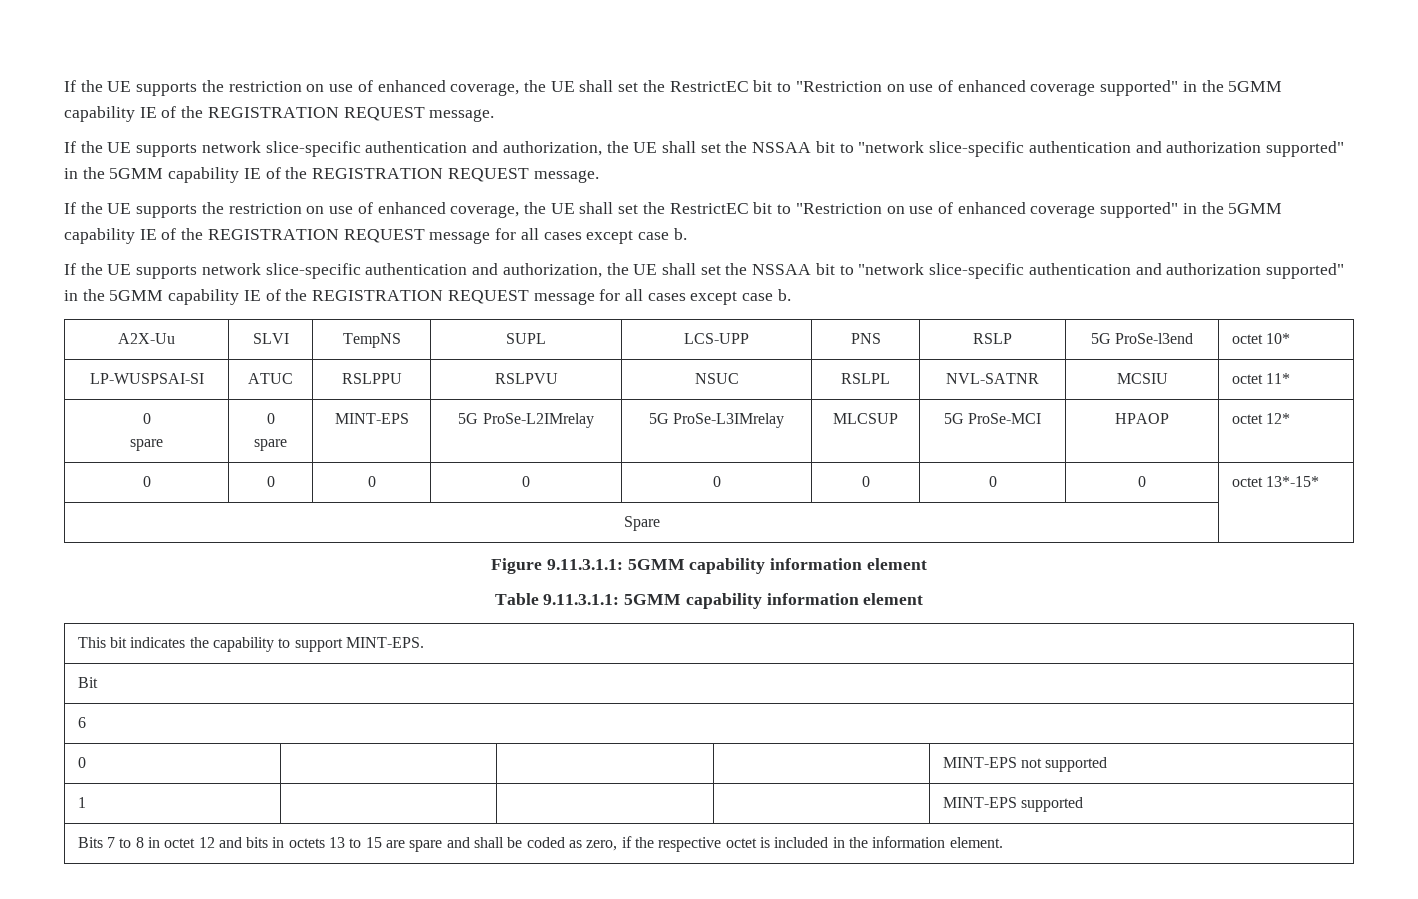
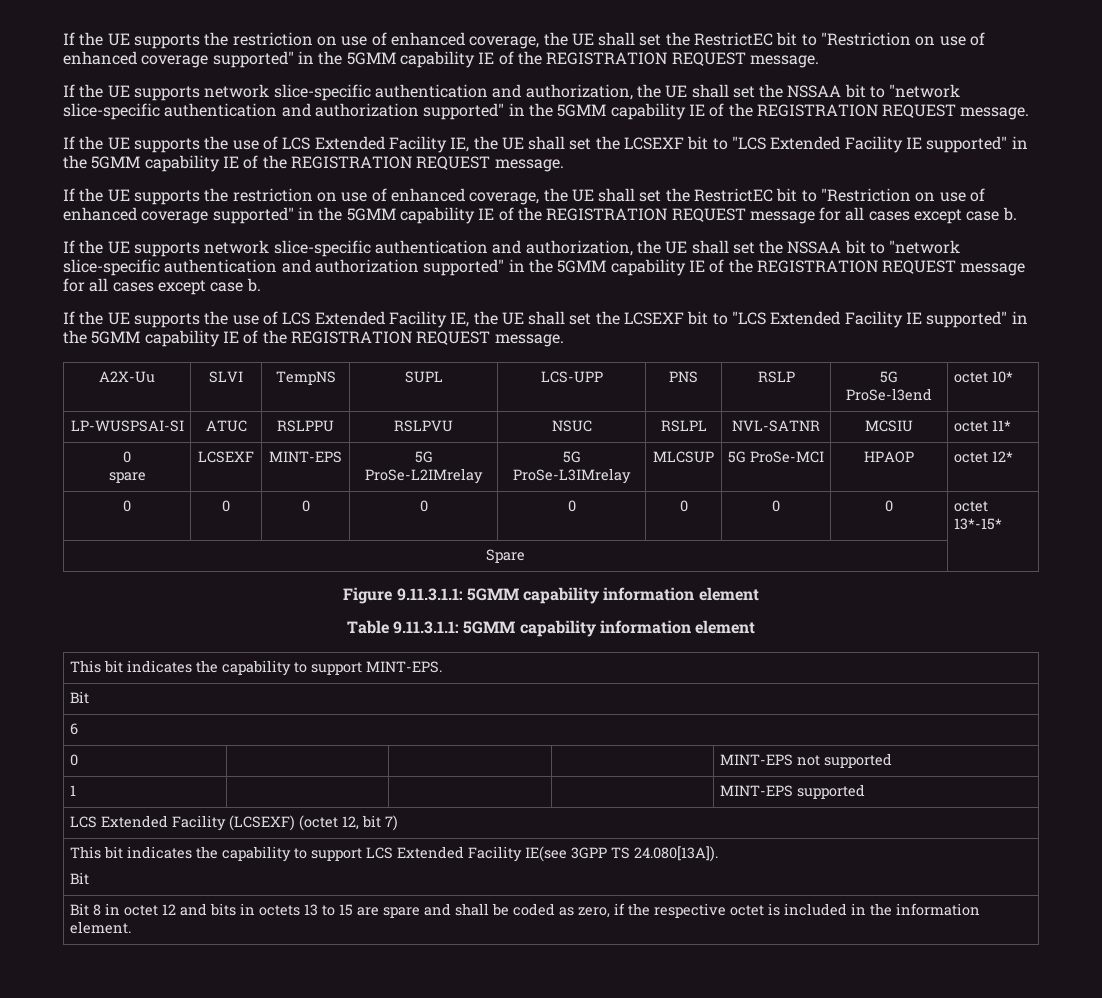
  If the UE supports network slice-specific authentication and authorization, the UE shall set the NSSAA bit to "network slice-specific authentication and authorization supported" in the 5GMM capability IE of the REGISTRATION REQUEST message.
+ If the UE supports the use of LCS Extended Facility IE, the UE shall set the LCSEXF bit to "LCS Extended Facility IE supported" in the 5GMM capability IE of the REGISTRATION REQUEST message.
  If the UE supports network slice-specific authentication and authorization, the UE shall set the NSSAA bit to "network slice-specific authentication and authorization supported" in the 5GMM capability IE of the REGISTRATION REQUEST message for all cases except case b.
+ If the UE supports the use of LCS Extended Facility IE, the UE shall set the LCSEXF bit to "LCS Extended Facility IE supported" in the 5GMM capability IE of the REGISTRATION REQUEST message.
  LP-WUSPSAI-SI | ATUC | RSLPPU | RSLPVU | NSUC | RSLPL | NVL-SATNR | MCSIU | octet 11*
  0
- spare | 0
- spare | MINT-EPS | 5G ProSe-L2IMrelay | 5G ProSe-L3IMrelay | MLCSUP | 5G ProSe-MCI | HPAOP | octet 12*
+ spare | LCSEXF | MINT-EPS | 5G ProSe-L2IMrelay | 5G ProSe-L3IMrelay | MLCSUP | 5G ProSe-MCI | HPAOP | octet 12*
- Bits 7 to 8 in octet 12 and bits in octets 13 to 15 are spare and shall be coded as zero, if the respective octet is included in the information element.
+ LCS Extended Facility (LCSEXF) (octet 12, bit 7)
+ This bit indicates the capability to support LCS Extended Facility IE(see 3GPP TS 24.080[13A]).
+ Bit
+ Bit 8 in octet 12 and bits in octets 13 to 15 are spare and shall be coded as zero, if the respective octet is included in the information element.

